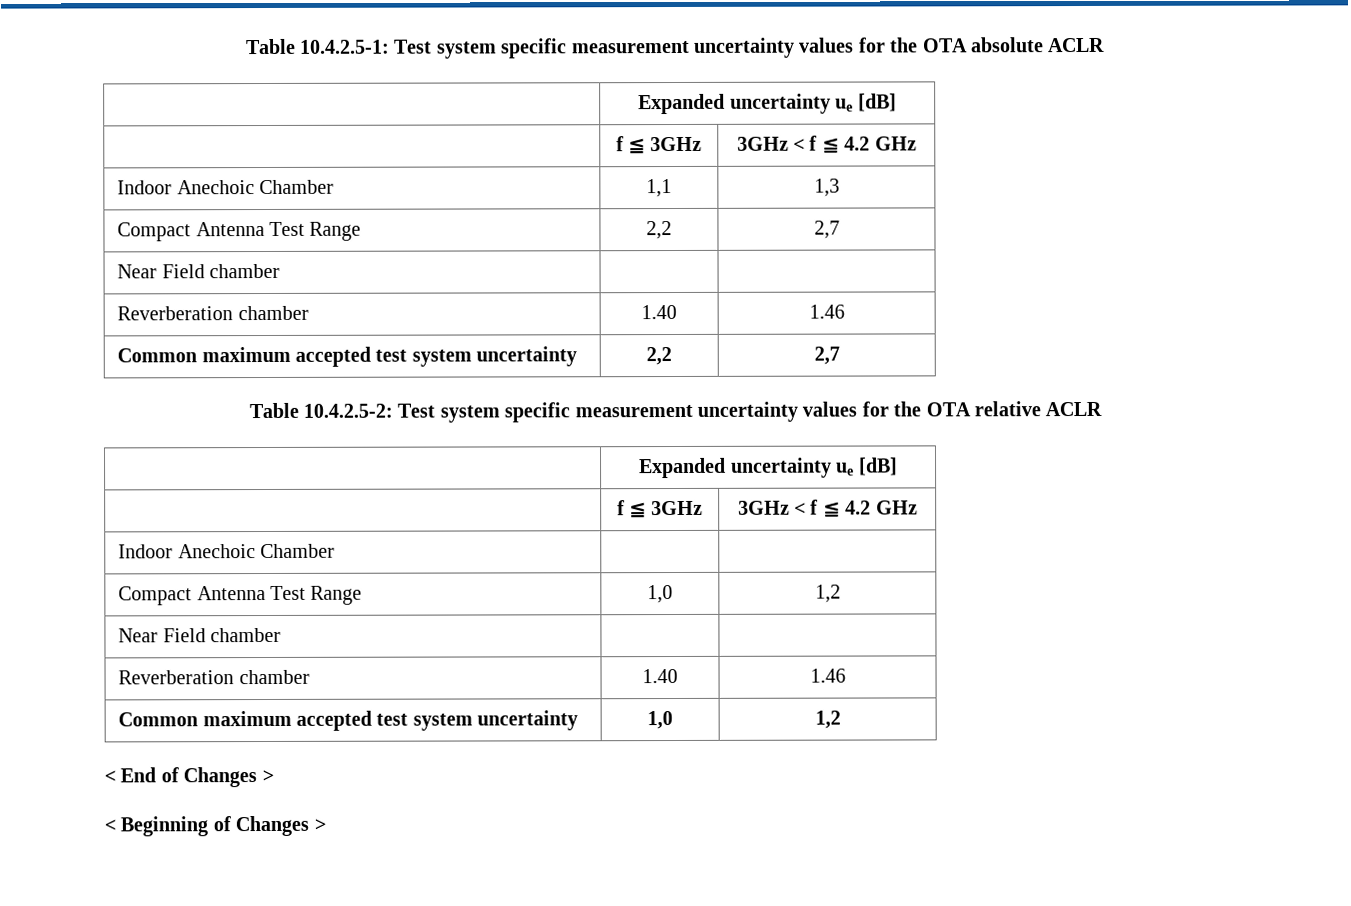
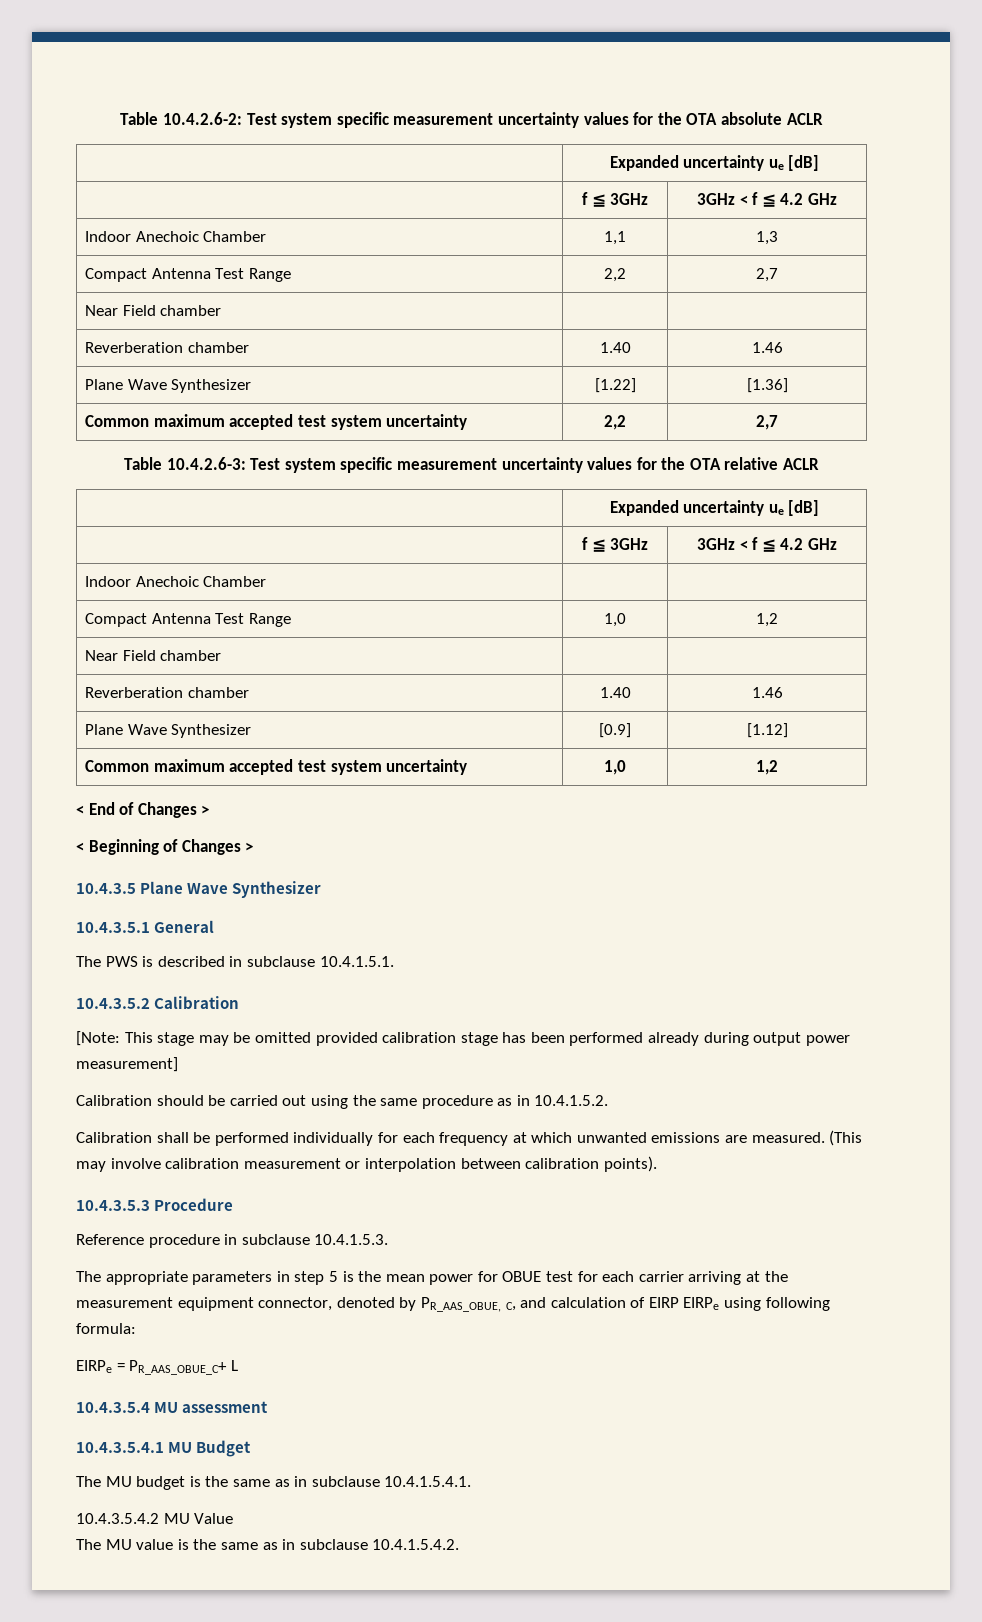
- Table 10.4.2.5-1: Test system specific measurement uncertainty values for the OTA absolute ACLR
+ Table 10.4.2.6-2: Test system specific measurement uncertainty values for the OTA absolute ACLR
+ Plane Wave Synthesizer | [1.22] | [1.36]
- Table 10.4.2.5-2: Test system specific measurement uncertainty values for the OTA relative ACLR
+ Table 10.4.2.6-3: Test system specific measurement uncertainty values for the OTA relative ACLR
+ Plane Wave Synthesizer | [0.9] | [1.12]
+ 10.4.3.5 Plane Wave Synthesizer
+ 10.4.3.5.1 General
+ The PWS is described in subclause 10.4.1.5.1.
+ 10.4.3.5.2 Calibration
+ [Note: This stage may be omitted provided calibration stage has been performed already during output power measurement]
+ Calibration should be carried out using the same procedure as in 10.4.1.5.2.
+ Calibration shall be performed individually for each frequency at which unwanted emissions are measured. (This may involve calibration measurement or interpolation between calibration points).
+ 10.4.3.5.3 Procedure
+ Reference procedure in subclause 10.4.1.5.3.
+ The appropriate parameters in step 5 is the mean power for OBUE test for each carrier arriving at the measurement equipment connector, denoted by PR_AAS_OBUE, C, and calculation of EIRP EIRPe using following formula:
+ EIRPe = PR_AAS_OBUE_C+ L
+ 10.4.3.5.4 MU assessment
+ 10.4.3.5.4.1 MU Budget
+ The MU budget is the same as in subclause 10.4.1.5.4.1.
+ 10.4.3.5.4.2 MU Value
+ The MU value is the same as in subclause 10.4.1.5.4.2.

